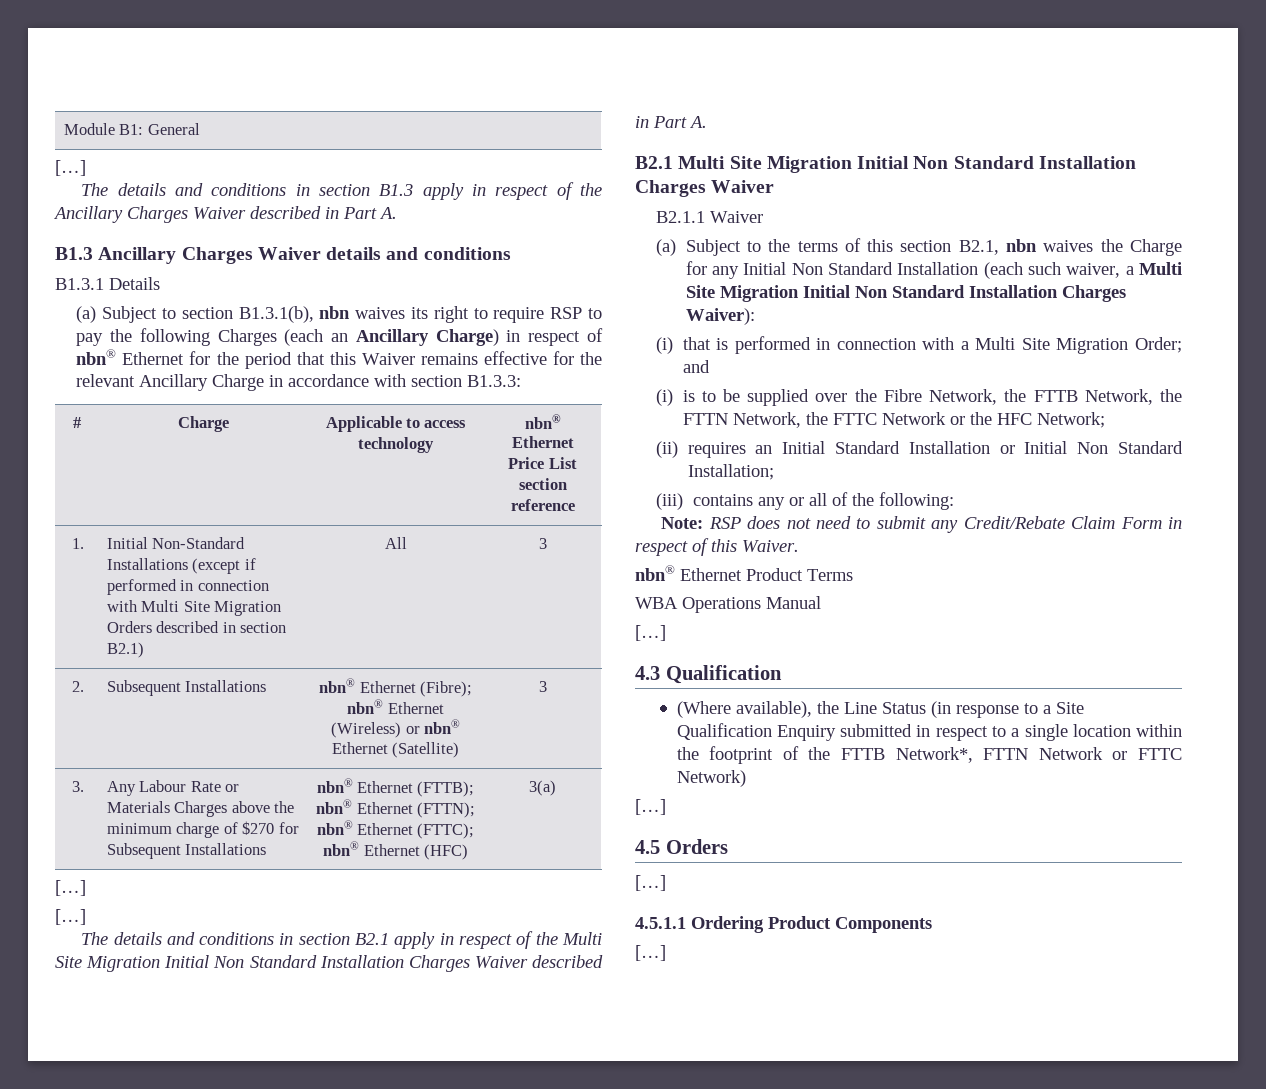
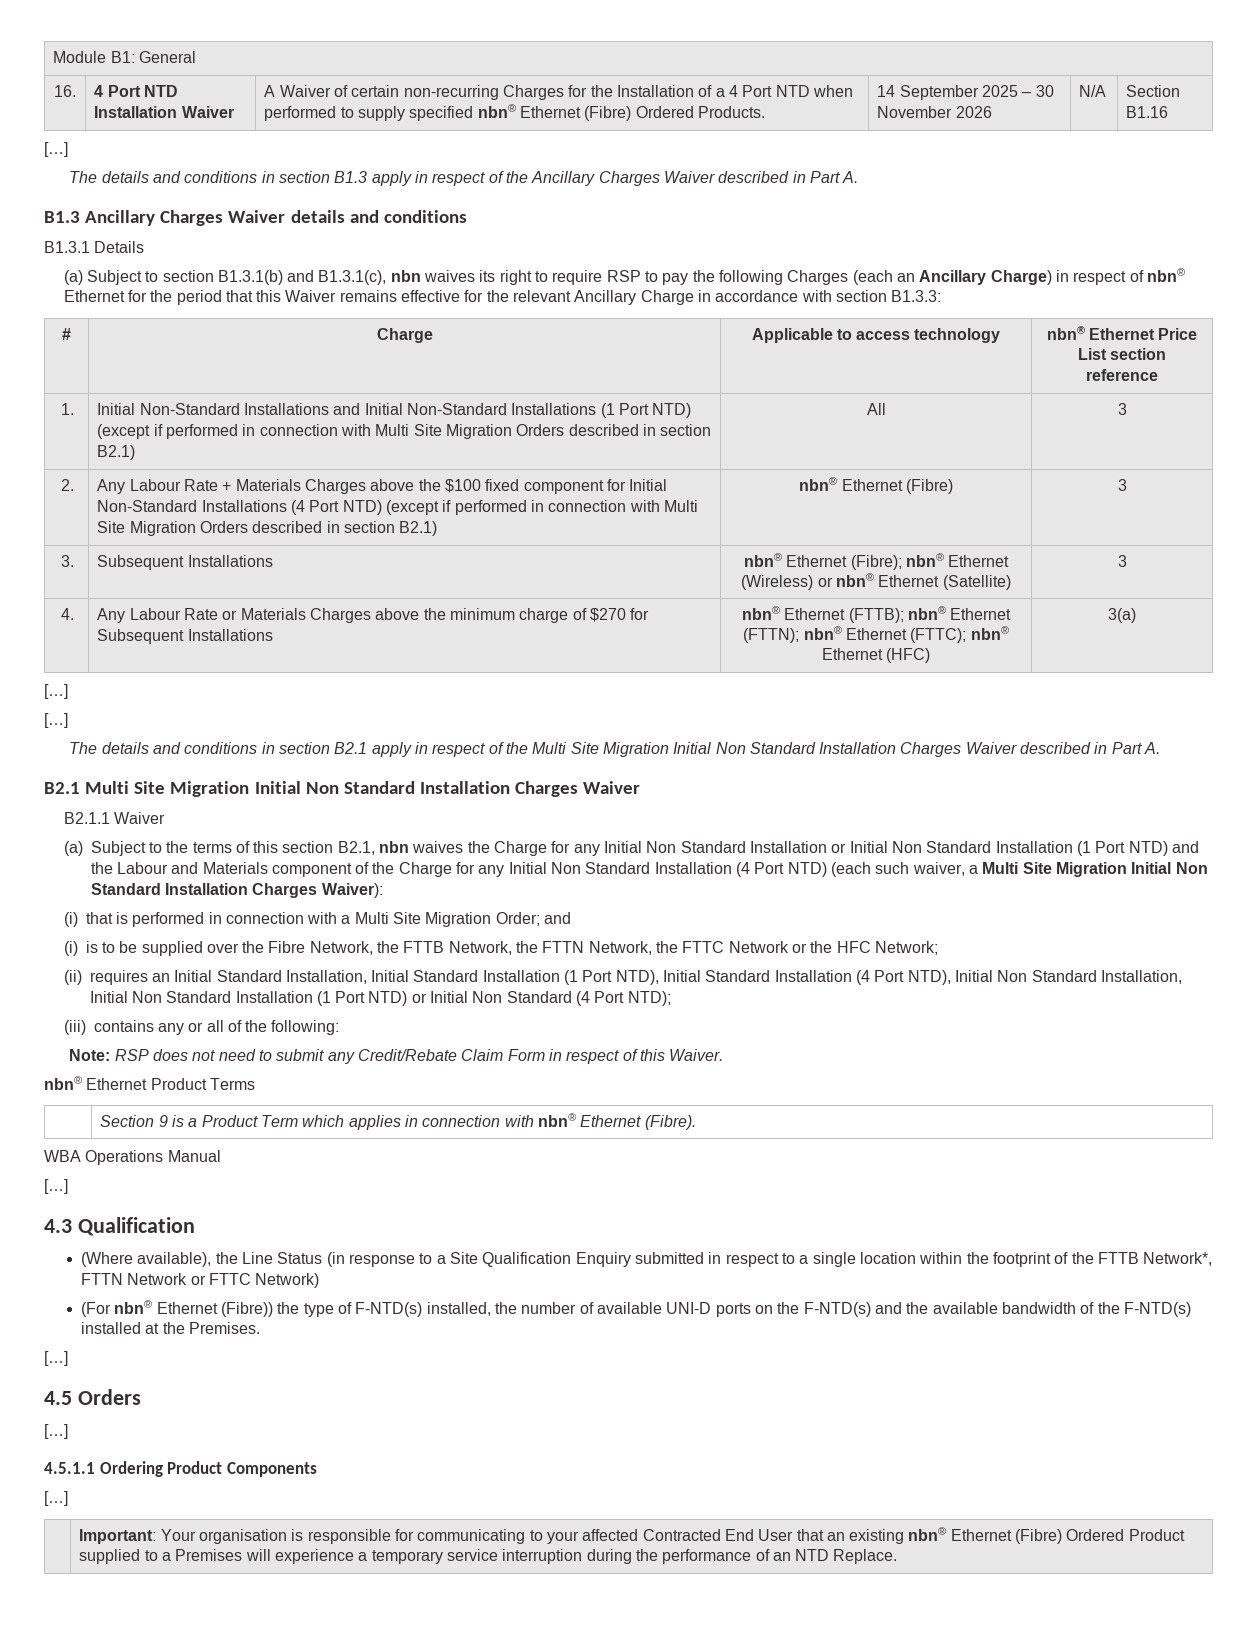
+ 16. | 4 Port NTD Installation Waiver | A Waiver of certain non-recurring Charges for the Installation of a 4 Port NTD when performed to supply specified nbn® Ethernet (Fibre) Ordered Products. | 14 September 2025 – 30 November 2026 | N/A | Section B1.16
- (a) Subject to section B1.3.1(b), nbn waives its right to require RSP to pay the following Charges (each an Ancillary Charge) in respect of nbn® Ethernet for the period that this Waiver remains effective for the relevant Ancillary Charge in accordance with section B1.3.3:
+ (a) Subject to section B1.3.1(b) and B1.3.1(c), nbn waives its right to require RSP to pay the following Charges (each an Ancillary Charge) in respect of nbn® Ethernet for the period that this Waiver remains effective for the relevant Ancillary Charge in accordance with section B1.3.3:
- 1. | Initial Non-Standard Installations (except if performed in connection with Multi Site Migration Orders described in section B2.1) | All | 3
+ 1. | Initial Non-Standard Installations and Initial Non-Standard Installations (1 Port NTD) (except if performed in connection with Multi Site Migration Orders described in section B2.1) | All | 3
- 2. | Subsequent Installations | nbn® Ethernet (Fibre); nbn® Ethernet (Wireless) or nbn® Ethernet (Satellite) | 3
+ 2. | Any Labour Rate + Materials Charges above the $100 fixed component for Initial Non-Standard Installations (4 Port NTD) (except if performed in connection with Multi Site Migration Orders described in section B2.1) | nbn® Ethernet (Fibre) | 3
+ 3. | Subsequent Installations | nbn® Ethernet (Fibre); nbn® Ethernet (Wireless) or nbn® Ethernet (Satellite) | 3
- 3. | Any Labour Rate or Materials Charges above the minimum charge of $270 for Subsequent Installations | nbn® Ethernet (FTTB); nbn® Ethernet (FTTN); nbn® Ethernet (FTTC); nbn® Ethernet (HFC) | 3(a)
+ 4. | Any Labour Rate or Materials Charges above the minimum charge of $270 for Subsequent Installations | nbn® Ethernet (FTTB); nbn® Ethernet (FTTN); nbn® Ethernet (FTTC); nbn® Ethernet (HFC) | 3(a)
- (a) Subject to the terms of this section B2.1, nbn waives the Charge for any Initial Non Standard Installation (each such waiver, a Multi Site Migration Initial Non Standard Installation Charges Waiver):
+ (a) Subject to the terms of this section B2.1, nbn waives the Charge for any Initial Non Standard Installation or Initial Non Standard Installation (1 Port NTD) and the Labour and Materials component of the Charge for any Initial Non Standard Installation (4 Port NTD) (each such waiver, a Multi Site Migration Initial Non Standard Installation Charges Waiver):
- (ii) requires an Initial Standard Installation or Initial Non Standard Installation;
+ (ii) requires an Initial Standard Installation, Initial Standard Installation (1 Port NTD), Initial Standard Installation (4 Port NTD), Initial Non Standard Installation, Initial Non Standard Installation (1 Port NTD) or Initial Non Standard (4 Port NTD);
+ | Section 9 is a Product Term which applies in connection with nbn® Ethernet (Fibre).
+ (For nbn® Ethernet (Fibre)) the type of F-NTD(s) installed, the number of available UNI-D ports on the F-NTD(s) and the available bandwidth of the F-NTD(s) installed at the Premises.
+ | Important: Your organisation is responsible for communicating to your affected Contracted End User that an existing nbn® Ethernet (Fibre) Ordered Product supplied to a Premises will experience a temporary service interruption during the performance of an NTD Replace.

